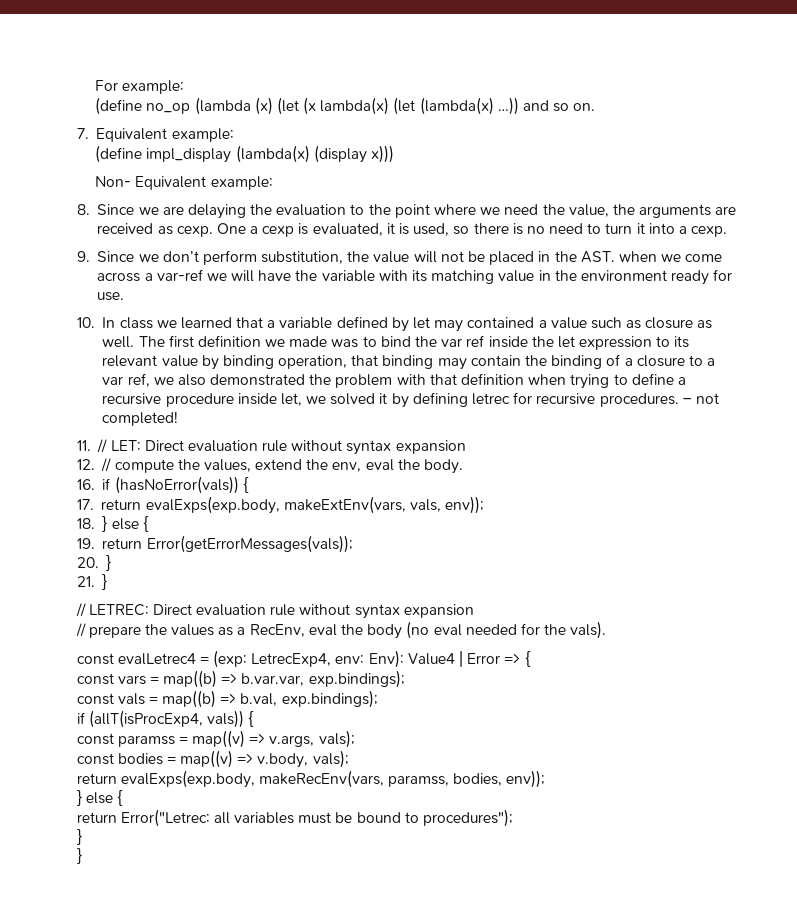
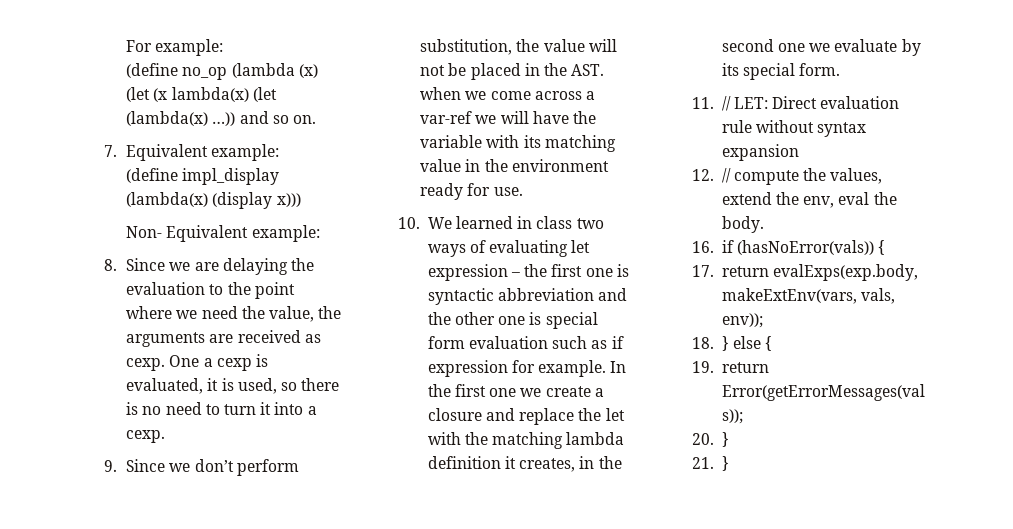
- 10. In class we learned that a variable defined by let may contained a value such as closure as well. The first definition we made was to bind the var ref inside the let expression to its relevant value by binding operation, that binding may contain the binding of a closure to a var ref, we also demonstrated the problem with that definition when trying to define a recursive procedure inside let, we solved it by defining letrec for recursive procedures. – not completed!
+ 10. We learned in class two ways of evaluating let expression – the first one is syntactic abbreviation and the other one is special form evaluation such as if expression for example. In the first one we create a closure and replace the let with the matching lambda definition it creates, in the second one we evaluate by its special form.
- // LETREC: Direct evaluation rule without syntax expansion
- // prepare the values as a RecEnv, eval the body (no eval needed for the vals).
- const evalLetrec4 = (exp: LetrecExp4, env: Env): Value4 | Error => {
- const vars = map((b) => b.var.var, exp.bindings);
- const vals = map((b) => b.val, exp.bindings);
- if (allT(isProcExp4, vals)) {
- const paramss = map((v) => v.args, vals);
- const bodies = map((v) => v.body, vals);
- return evalExps(exp.body, makeRecEnv(vars, paramss, bodies, env));
- } else {
- return Error("Letrec: all variables must be bound to procedures");
- }
- }

